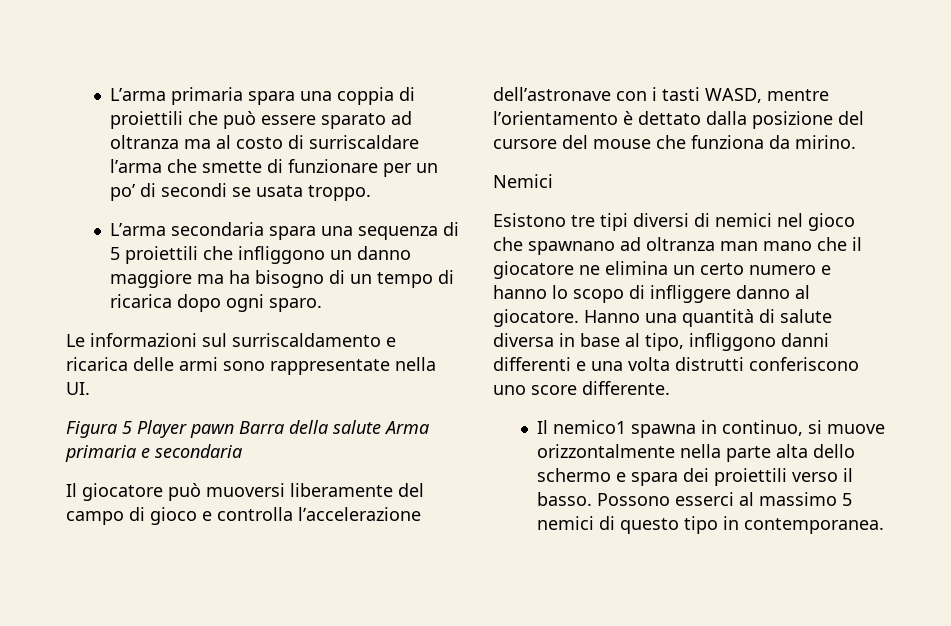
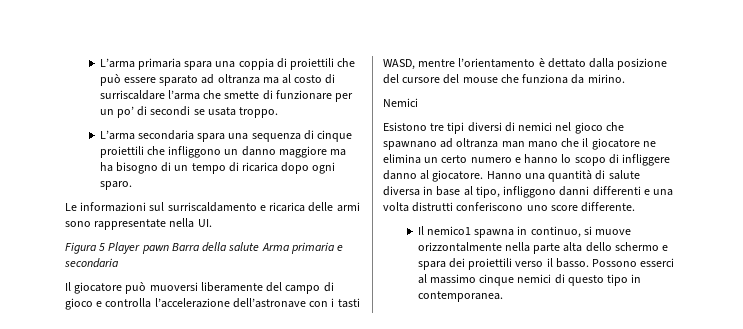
- L’arma secondaria spara una sequenza di 5 proiettili che infliggono un danno maggiore ma ha bisogno di un tempo di ricarica dopo ogni sparo.
+ L’arma secondaria spara una sequenza di cinque proiettili che infliggono un danno maggiore ma ha bisogno di un tempo di ricarica dopo ogni sparo.
- Possono esserci al massimo 5 nemici di questo tipo in contemporanea.
+ Possono esserci al massimo cinque nemici di questo tipo in contemporanea.

